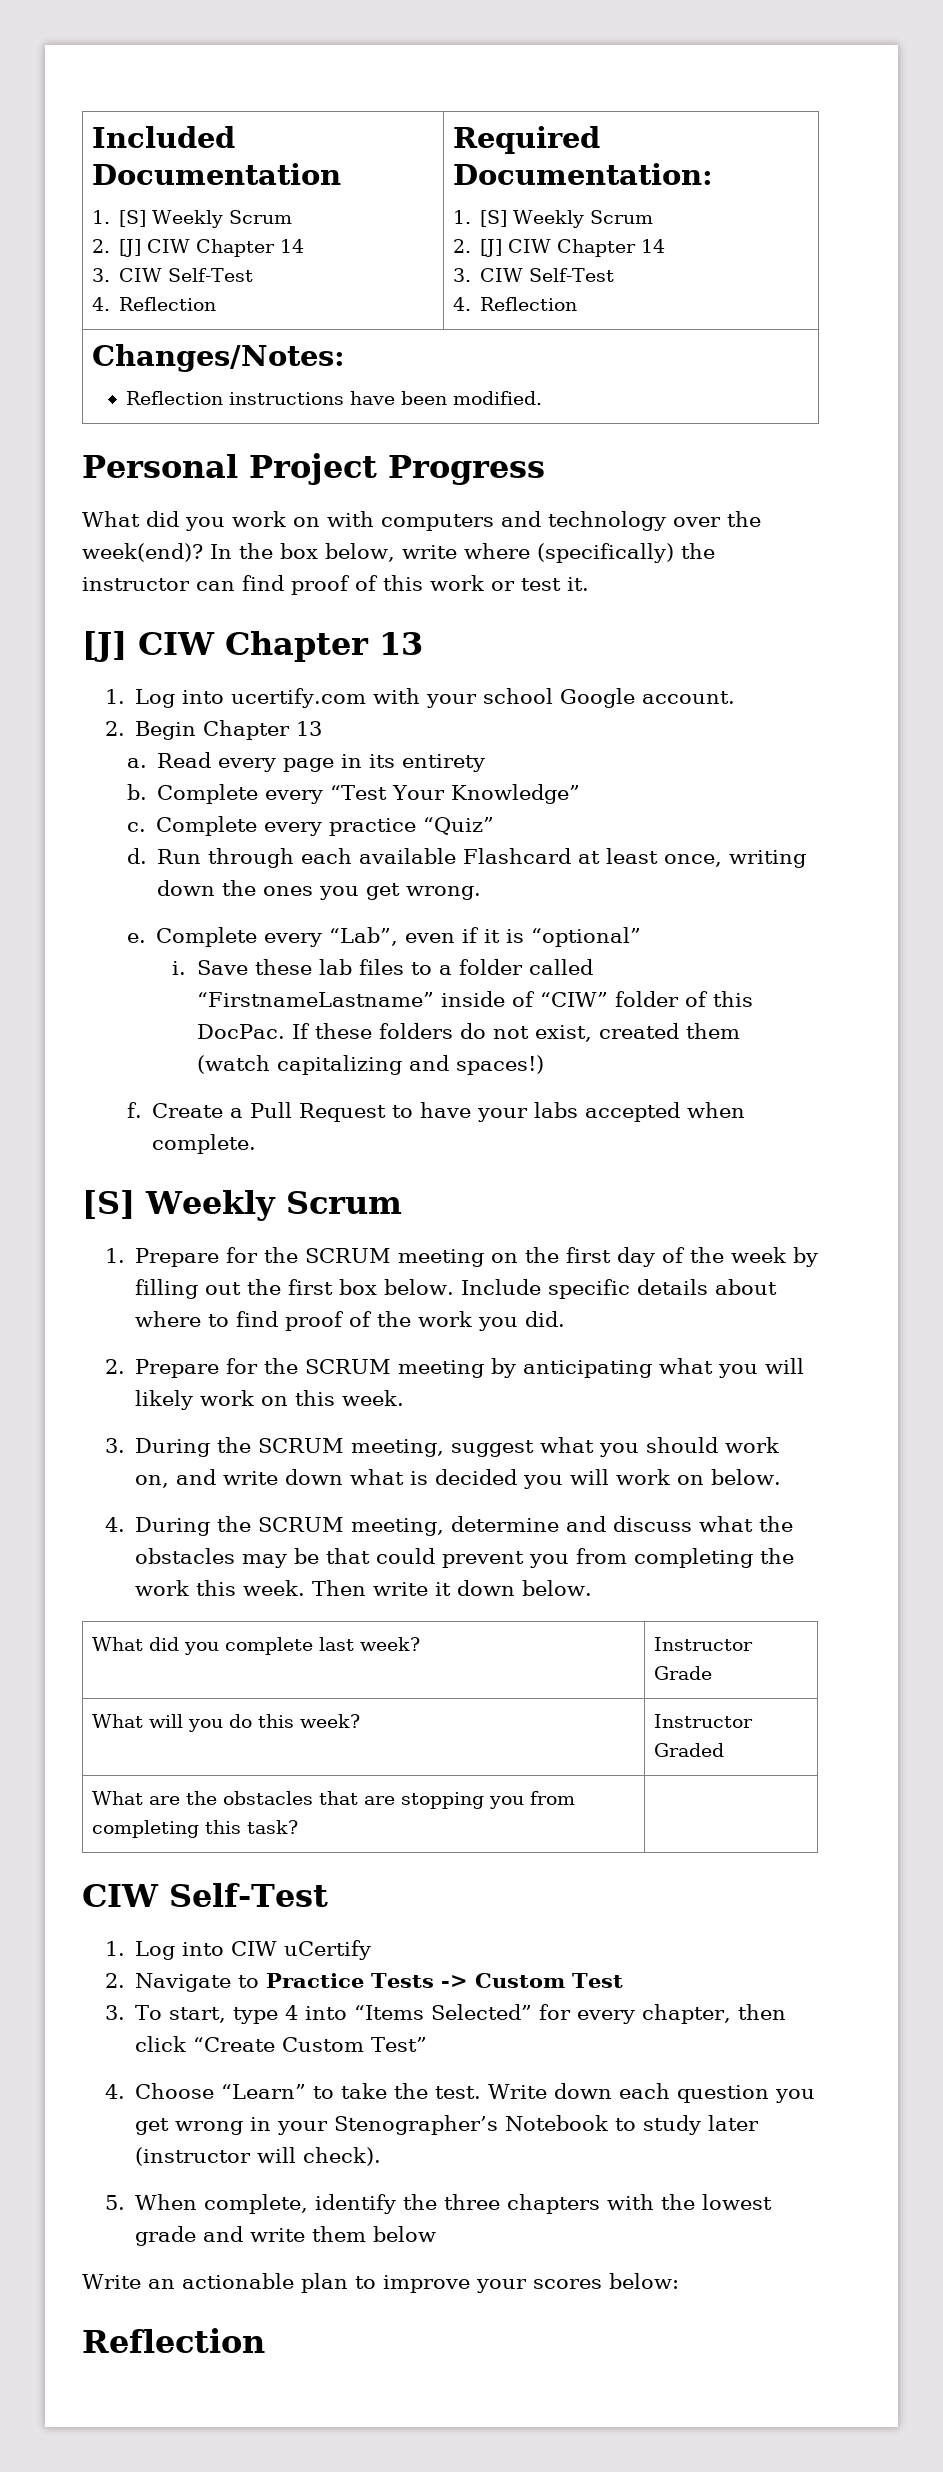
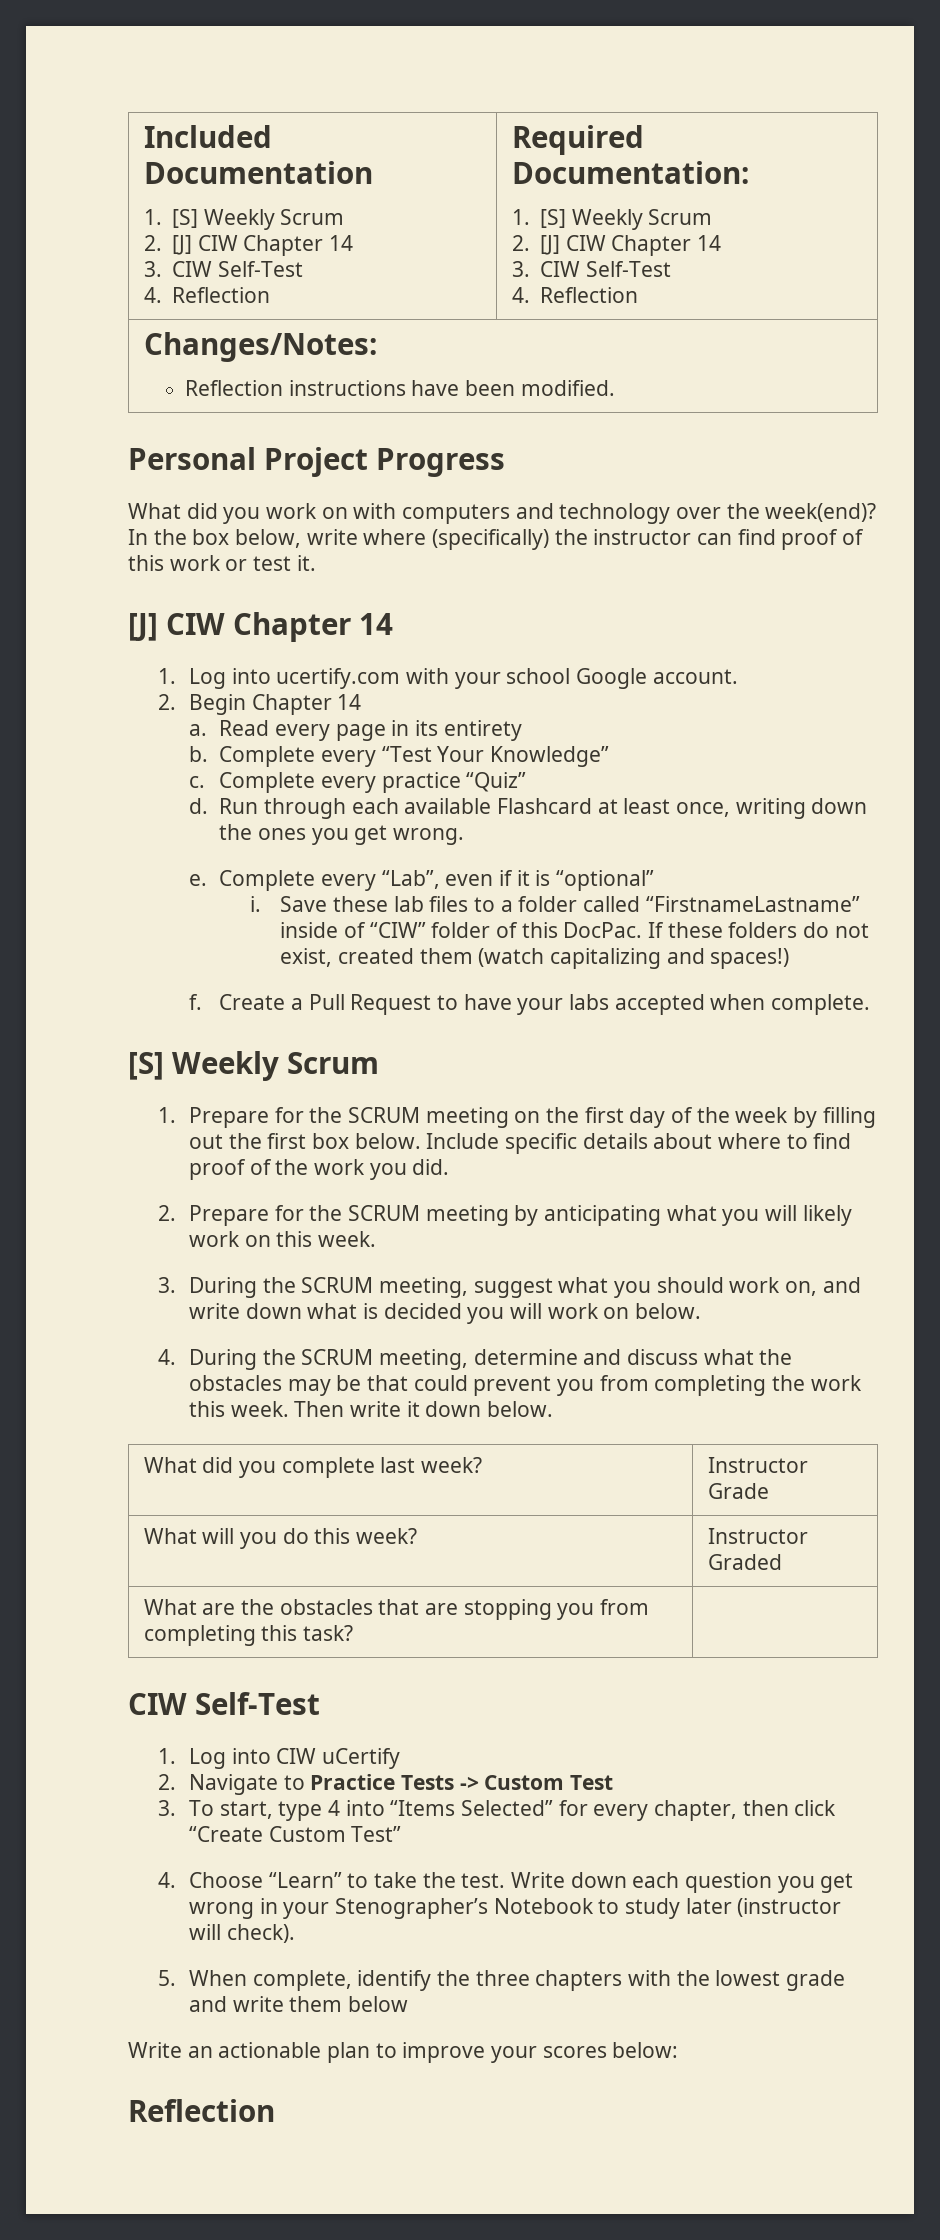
  In the box below, write where (specifically) the instructor can find proof of this work or test it.
- [J] CIW Chapter 13
+ [J] CIW Chapter 14
- 2. Begin Chapter 13
+ 2. Begin Chapter 14

